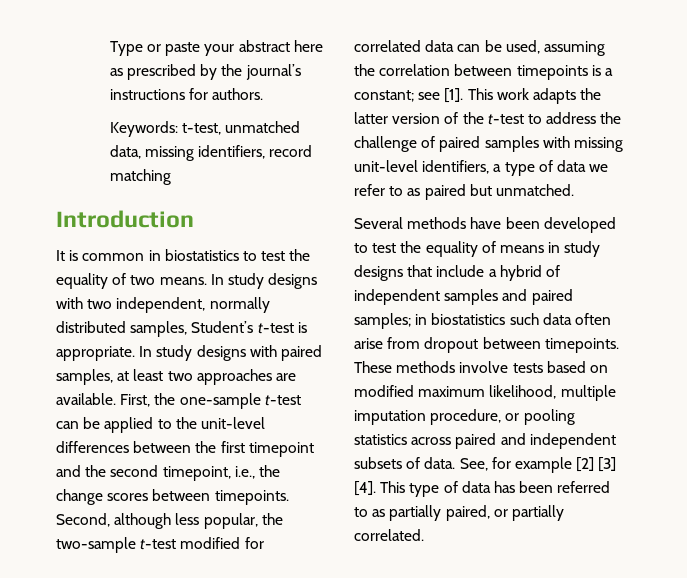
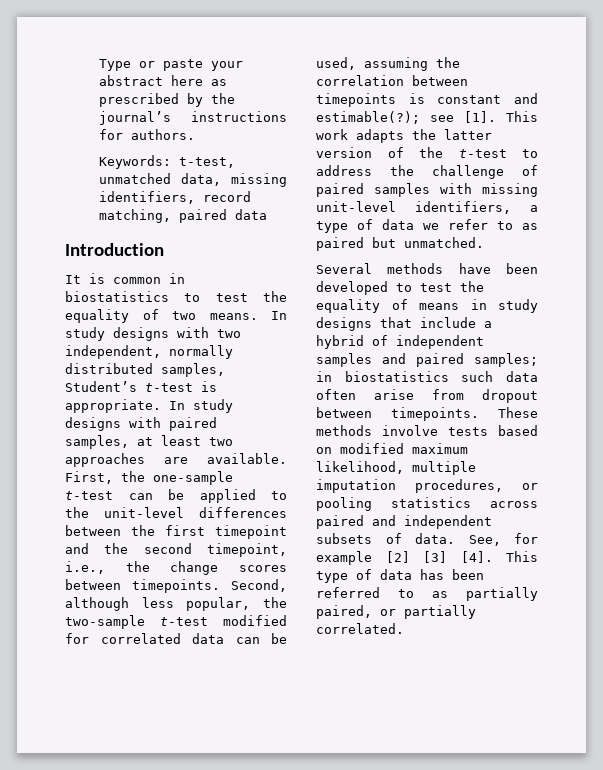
- Keywords: t-test, unmatched data, missing identifiers, record matching
+ Keywords: t-test, unmatched data, missing identifiers, record matching, paired data
- Second, although less popular, the two-sample t-test modified for correlated data can be used, assuming the correlation between timepoints is a constant; see [1].
+ Second, although less popular, the two-sample t-test modified for correlated data can be used, assuming the correlation between timepoints is constant and estimable(?); see [1].
- These methods involve tests based on modified maximum likelihood, multiple imputation procedure, or pooling statistics across paired and independent subsets of data.
+ These methods involve tests based on modified maximum likelihood, multiple imputation procedures, or pooling statistics across paired and independent subsets of data.

